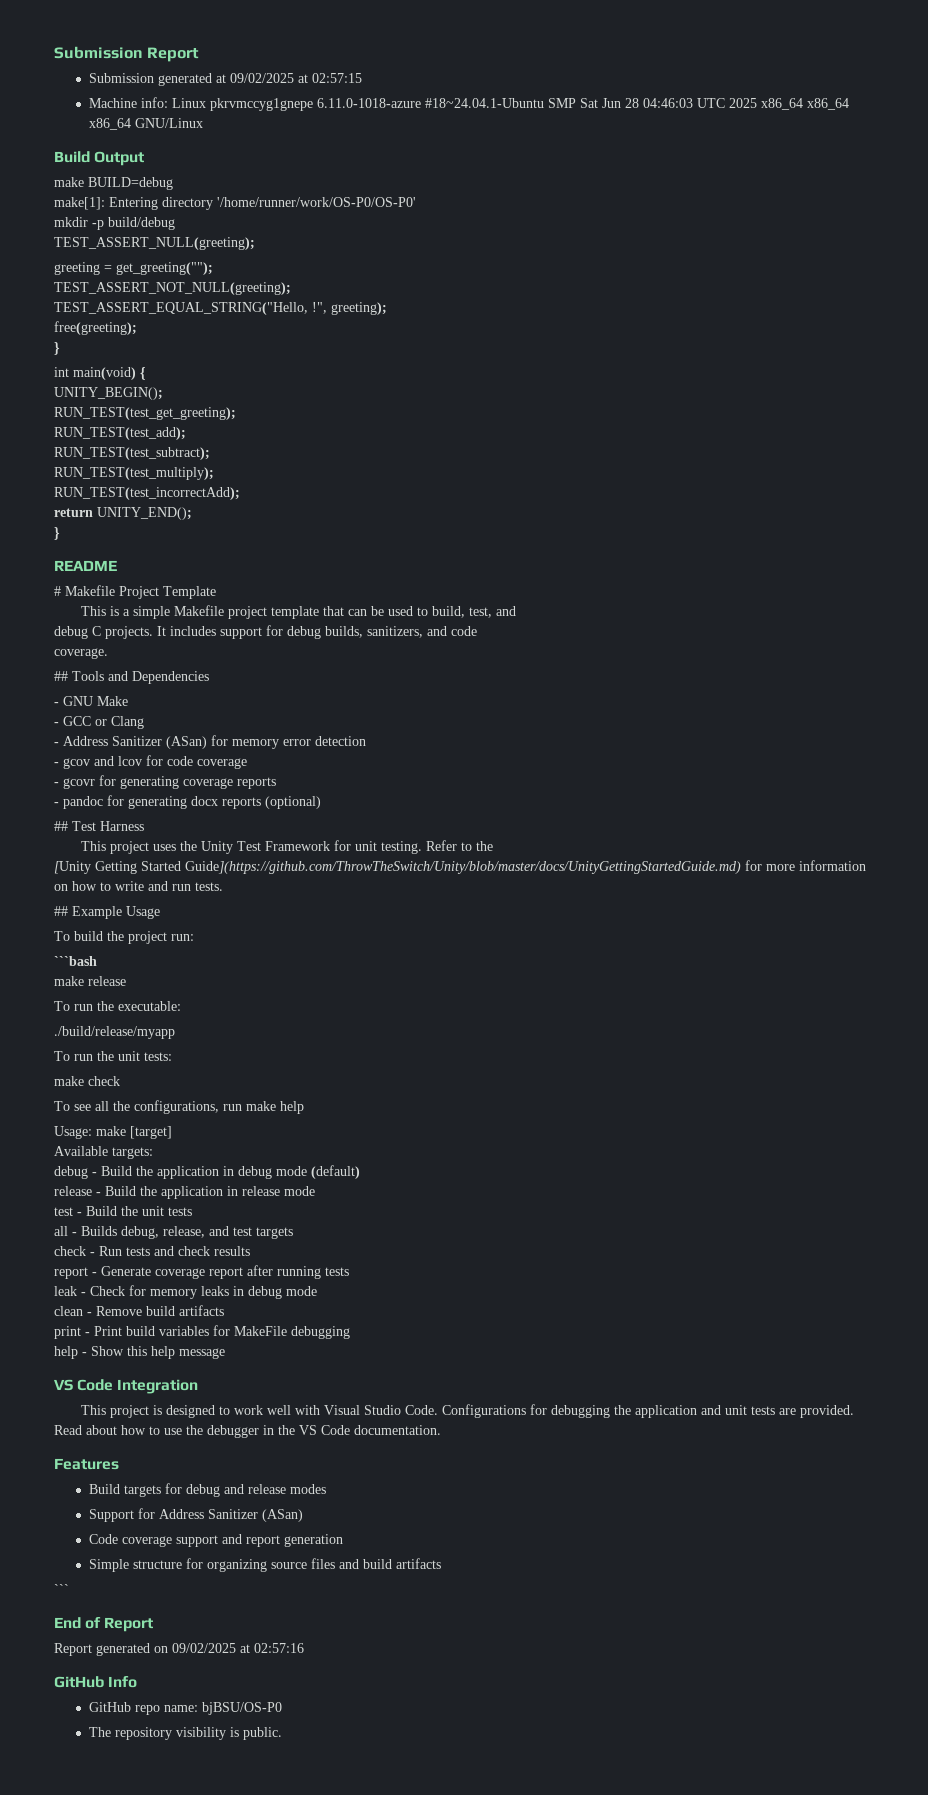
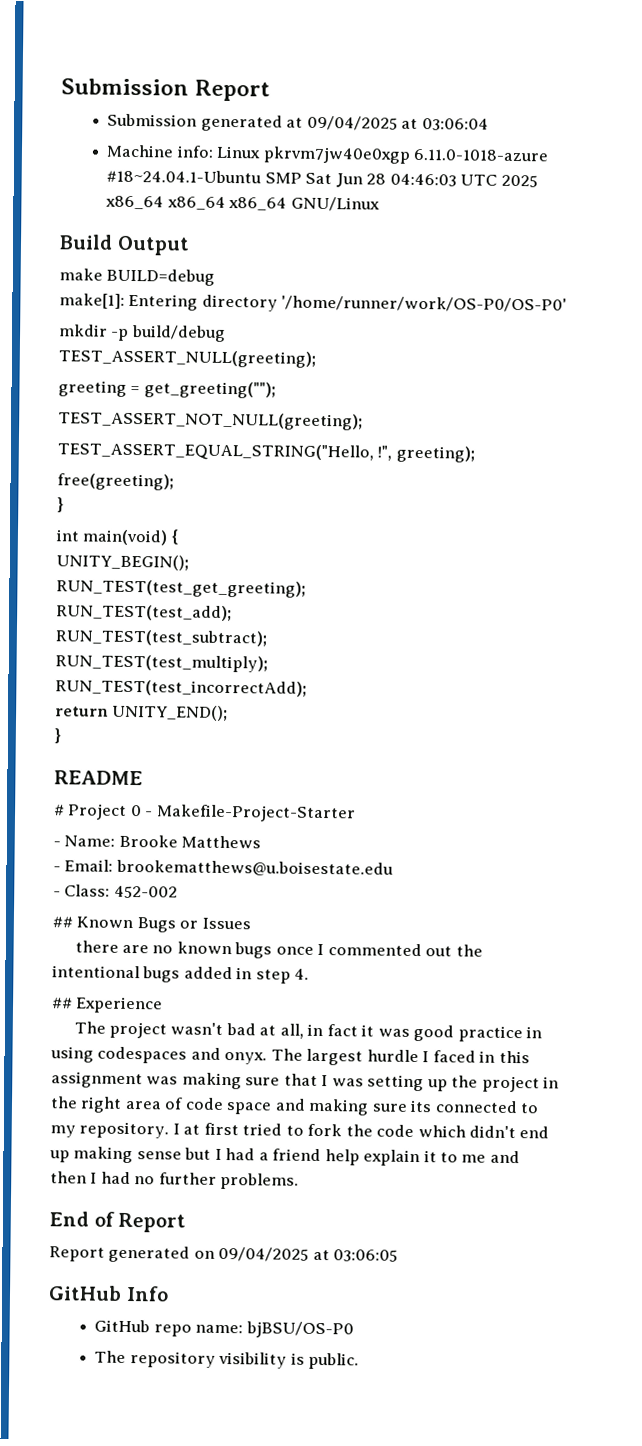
- Submission generated at 09/02/2025 at 02:57:15
+ Submission generated at 09/04/2025 at 03:06:04
- Machine info: Linux pkrvmccyg1gnepe 6.11.0-1018-azure #18~24.04.1-Ubuntu SMP Sat Jun 28 04:46:03 UTC 2025 x86_64 x86_64 x86_64 GNU/Linux
+ Machine info: Linux pkrvm7jw40e0xgp 6.11.0-1018-azure #18~24.04.1-Ubuntu SMP Sat Jun 28 04:46:03 UTC 2025 x86_64 x86_64 x86_64 GNU/Linux
- # Makefile Project Template
- This is a simple Makefile project template that can be used to build, test, and
- debug C projects. It includes support for debug builds, sanitizers, and code
- coverage.
- ## Tools and Dependencies
- - GNU Make
- - GCC or Clang
- - Address Sanitizer (ASan) for memory error detection
- - gcov and lcov for code coverage
- - gcovr for generating coverage reports
- - pandoc for generating docx reports (optional)
- ## Test Harness
- This project uses the Unity Test Framework for unit testing. Refer to the
- [Unity Getting Started Guide](https://github.com/ThrowTheSwitch/Unity/blob/master/docs/UnityGettingStartedGuide.md) for more information on how to write and run tests.
- ## Example Usage
- To build the project run:
- ```bash
- make release
- To run the executable:
- ./build/release/myapp
- To run the unit tests:
- make check
- To see all the configurations, run make help
- Usage: make [target]
- Available targets:
- debug - Build the application in debug mode (default)
- release - Build the application in release mode
- test - Build the unit tests
- all - Builds debug, release, and test targets
- check - Run tests and check results
- report - Generate coverage report after running tests
- leak - Check for memory leaks in debug mode
- clean - Remove build artifacts
- print - Print build variables for MakeFile debugging
- help - Show this help message
- VS Code Integration
- This project is designed to work well with Visual Studio Code. Configurations for debugging the application and unit tests are provided. Read about how to use the debugger in the VS Code documentation.
- Features
- Build targets for debug and release modes
- Support for Address Sanitizer (ASan)
- Code coverage support and report generation
- Simple structure for organizing source files and build artifacts
- ```
+ # Project 0 - Makefile-Project-Starter
+ - Name: Brooke Matthews
+ - Email: brookematthews@u.boisestate.edu
+ - Class: 452-002
+ ## Known Bugs or Issues
+ there are no known bugs once I commented out the intentional bugs added in step 4.
+ ## Experience
+ The project wasn't bad at all, in fact it was good practice in using codespaces and onyx. The largest hurdle I faced in this assignment was making sure that I was setting up the project in the right area of code space and making sure its connected to my repository. I at first tried to fork the code which didn't end up making sense but I had a friend help explain it to me and then I had no further problems.
- Report generated on 09/02/2025 at 02:57:16
+ Report generated on 09/04/2025 at 03:06:05

